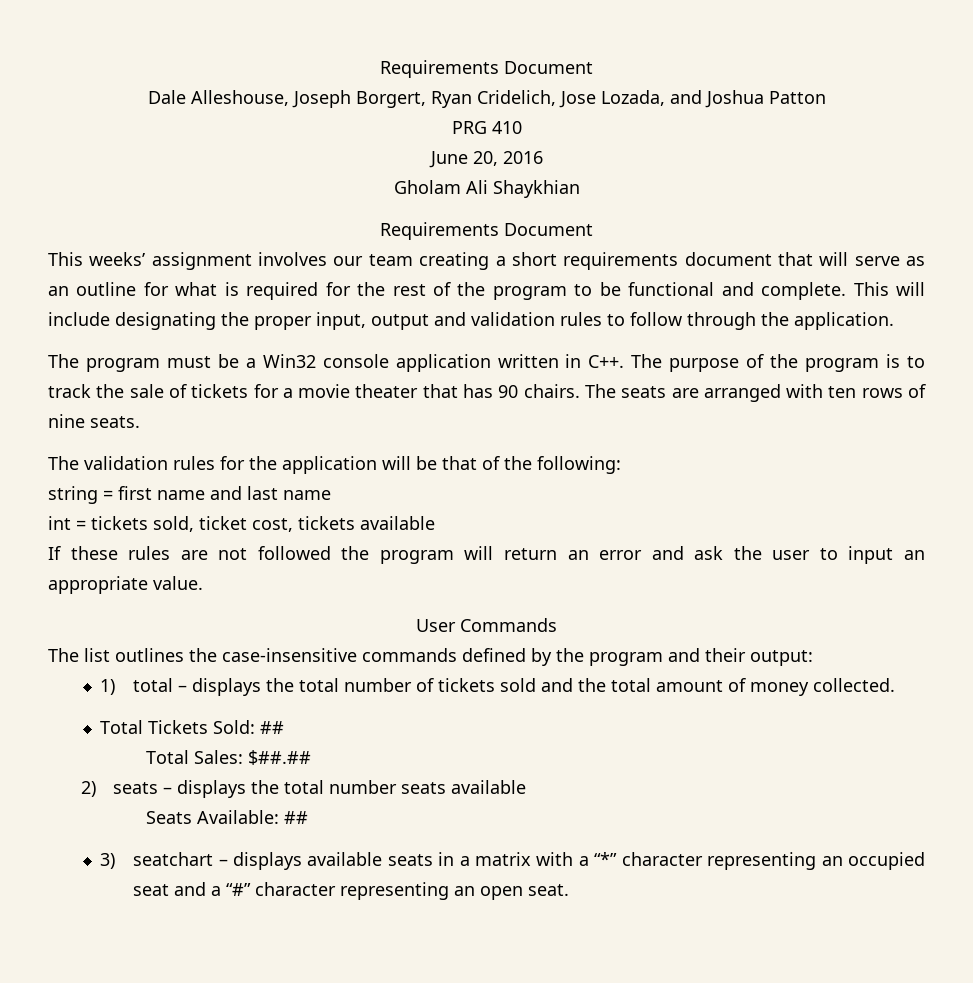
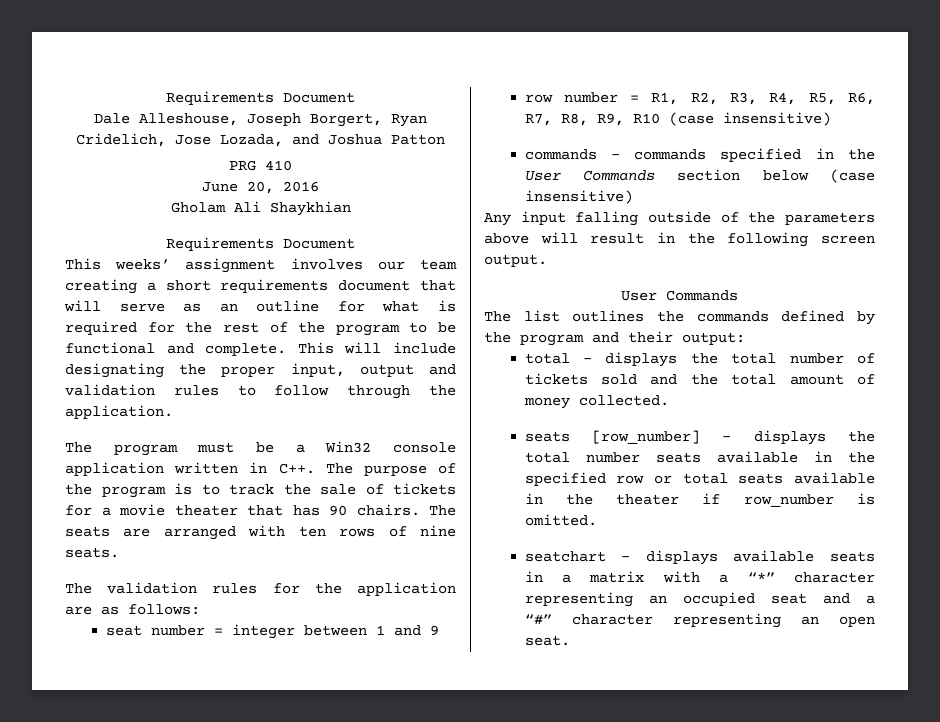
- The validation rules for the application will be that of the following:
- string = first name and last name
- int = tickets sold, ticket cost, tickets available
- If these rules are not followed the program will return an error and ask the user to input an appropriate value.
+ The validation rules for the application are as follows:
+ seat number = integer between 1 and 9
+ row number = R1, R2, R3, R4, R5, R6, R7, R8, R9, R10 (case insensitive)
+ commands – commands specified in the User Commands section below (case insensitive)
+ Any input falling outside of the parameters above will result in the following screen output.
- The list outlines the case-insensitive commands defined by the program and their output:
+ The list outlines the commands defined by the program and their output:
- 1) total – displays the total number of tickets sold and the total amount of money collected.
+ total – displays the total number of tickets sold and the total amount of money collected.
- Total Tickets Sold: ##
- Total Sales: $##.##
- 2) seats – displays the total number seats available
- Seats Available: ##
- 3) seatchart – displays available seats in a matrix with a “*” character representing an occupied seat and a “#” character representing an open seat.
+ seats [row_number] – displays the total number seats available in the specified row or total seats available in the theater if row_number is omitted.
+ seatchart – displays available seats in a matrix with a “*” character representing an occupied seat and a “#” character representing an open seat.

